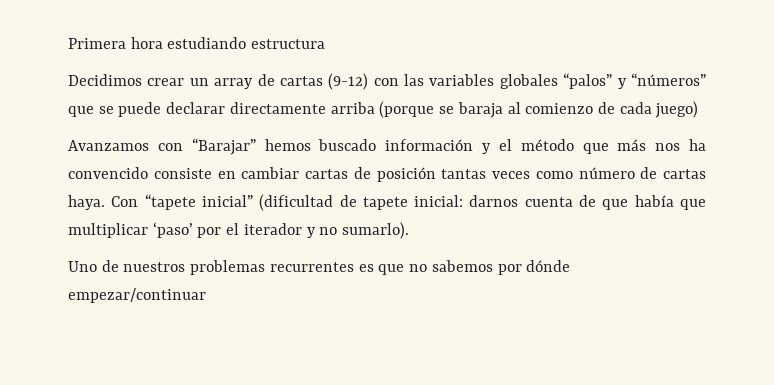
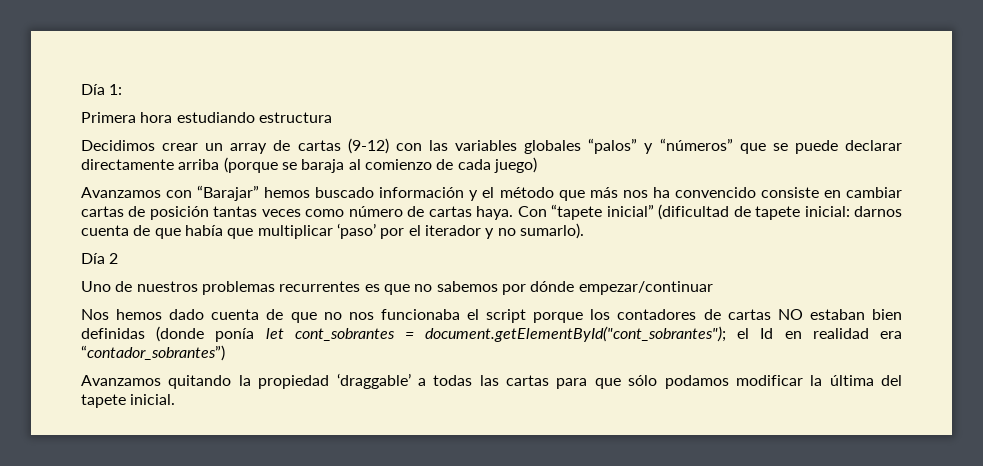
+ Día 1:
+ Día 2
+ Nos hemos dado cuenta de que no nos funcionaba el script porque los contadores de cartas NO estaban bien definidas (donde ponía let cont_sobrantes = document.getElementById("cont_sobrantes"); el Id en realidad era “contador_sobrantes”)
+ Avanzamos quitando la propiedad ‘draggable’ a todas las cartas para que sólo podamos modificar la última del tapete inicial.

